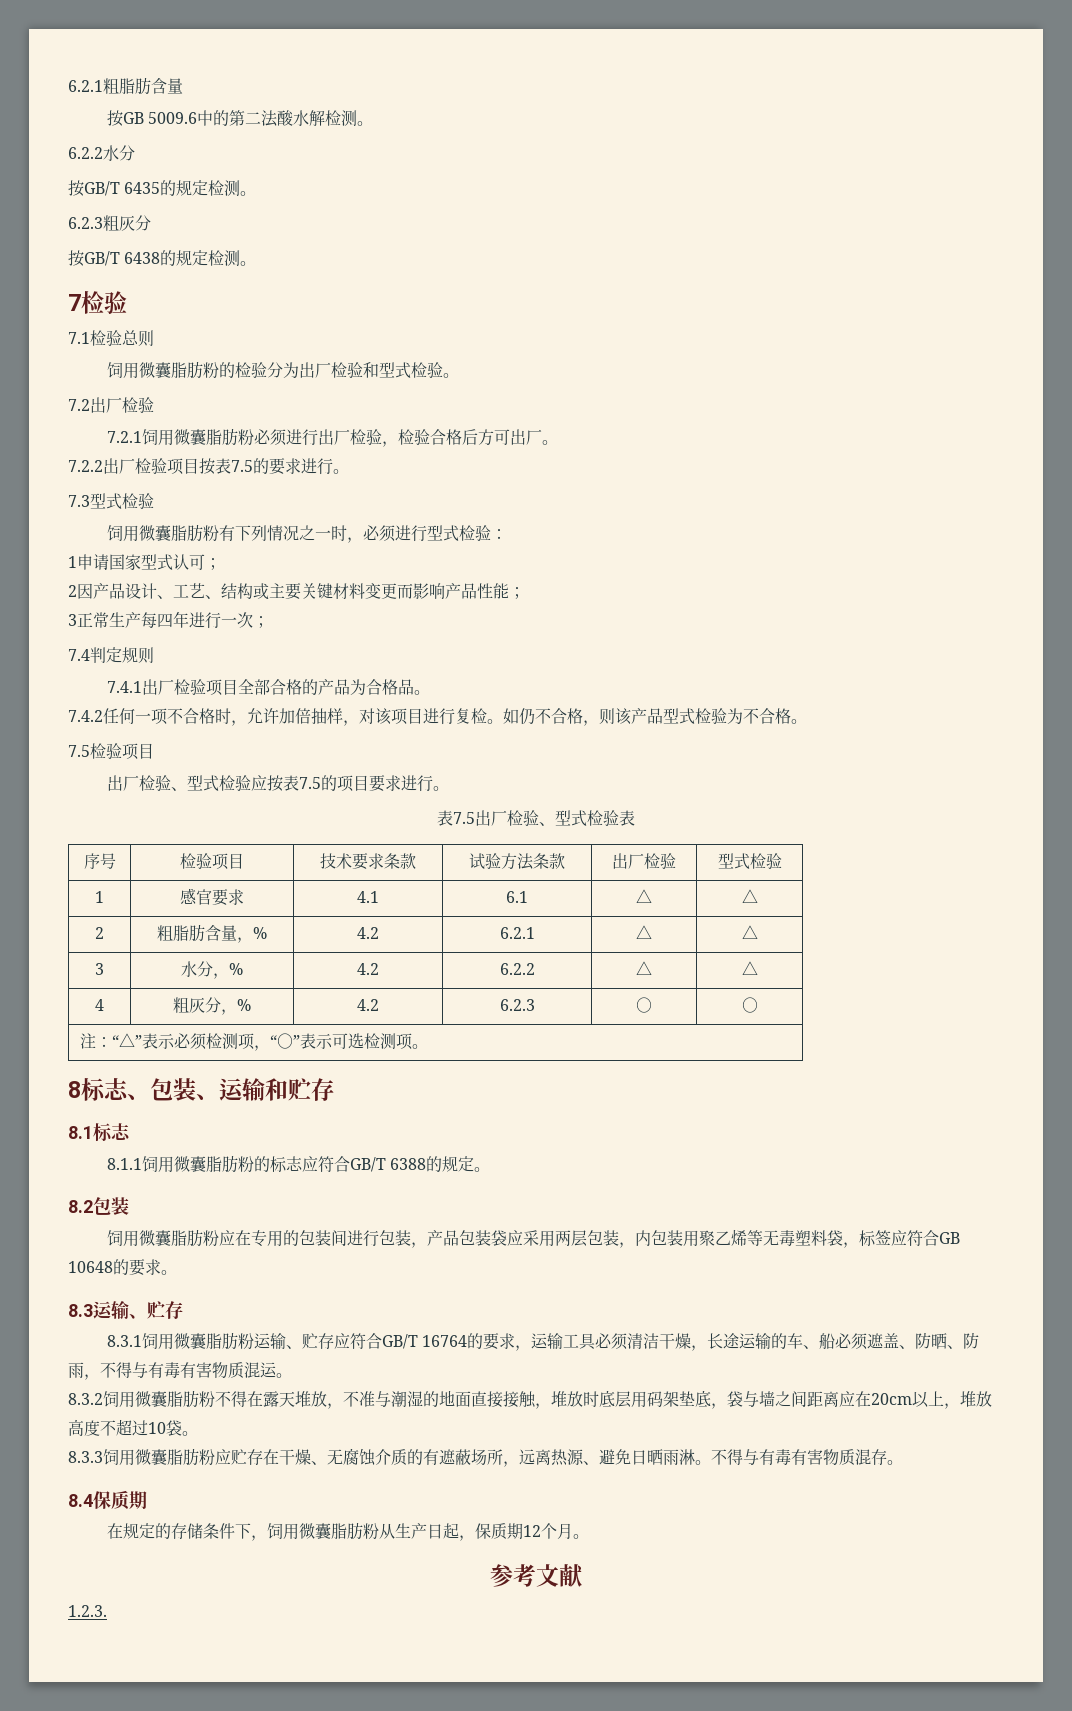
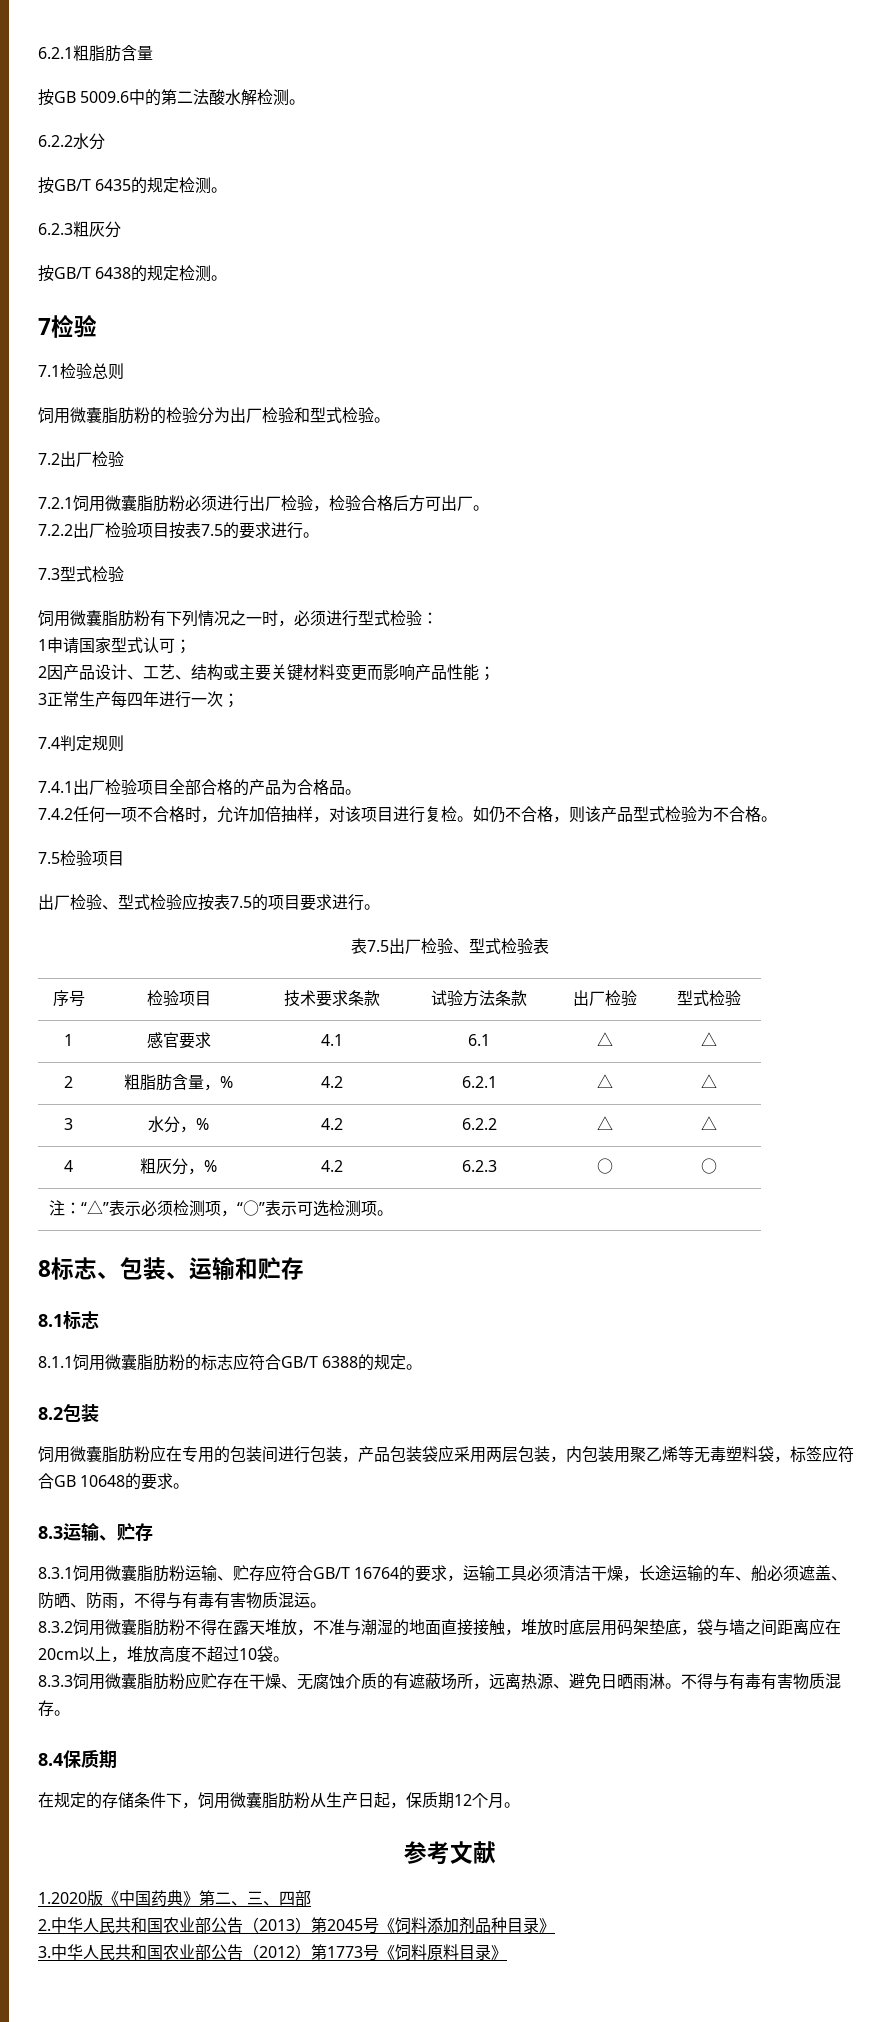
- 1.2.3.
+ 1.2020版《中国药典》第二、三、四部
+ 2.中华人民共和国农业部公告（2013）第2045号《饲料添加剂品种目录》
+ 3.中华人民共和国农业部公告（2012）第1773号《饲料原料目录》

